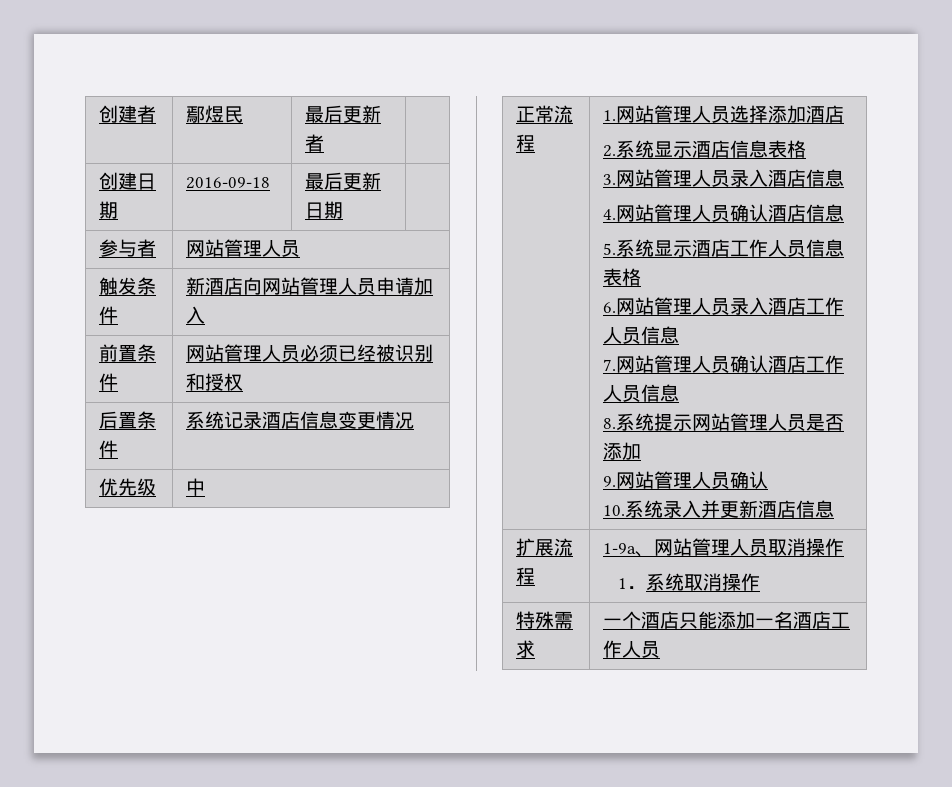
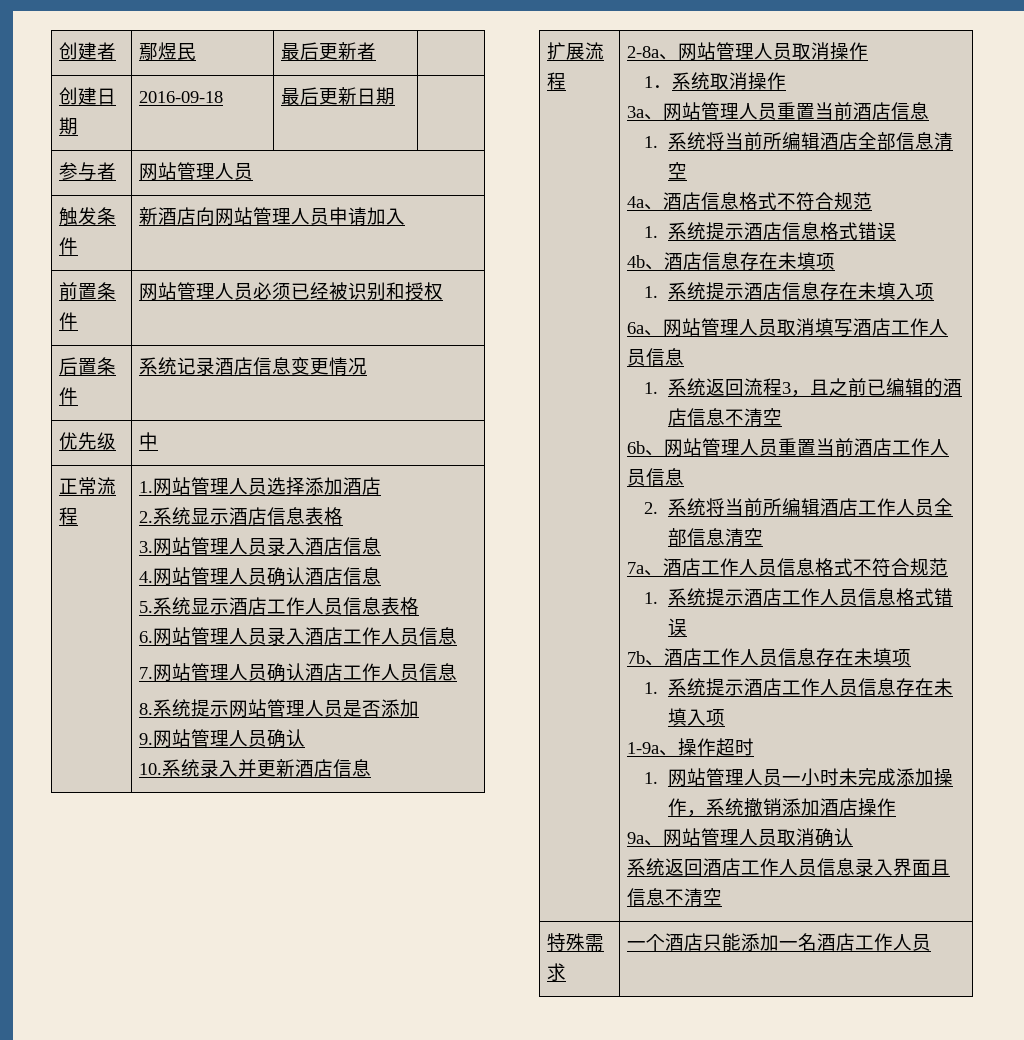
- 1-9a、网站管理人员取消操作
+ 2-8a、网站管理人员取消操作
+ 3a、网站管理人员重置当前酒店信息
+ 1.系统将当前所编辑酒店全部信息清空
+ 4a、酒店信息格式不符合规范
+ 1.系统提示酒店信息格式错误
+ 4b、酒店信息存在未填项
+ 1.系统提示酒店信息存在未填入项
+ 6a、网站管理人员取消填写酒店工作人员信息
+ 1.系统返回流程3，且之前已编辑的酒店信息不清空
+ 6b、网站管理人员重置当前酒店工作人员信息
+ 2.系统将当前所编辑酒店工作人员全部信息清空
+ 7a、酒店工作人员信息格式不符合规范
+ 1.系统提示酒店工作人员信息格式错误
+ 7b、酒店工作人员信息存在未填项
+ 1.系统提示酒店工作人员信息存在未填入项
+ 1-9a、操作超时
+ 1.网站管理人员一小时未完成添加操作，系统撤销添加酒店操作
+ 9a、网站管理人员取消确认
+ 系统返回酒店工作人员信息录入界面且信息不清空

